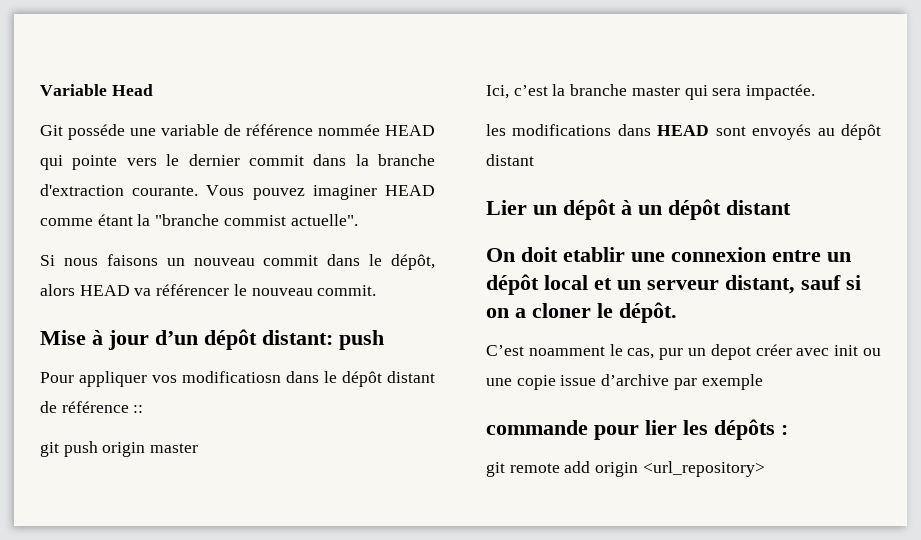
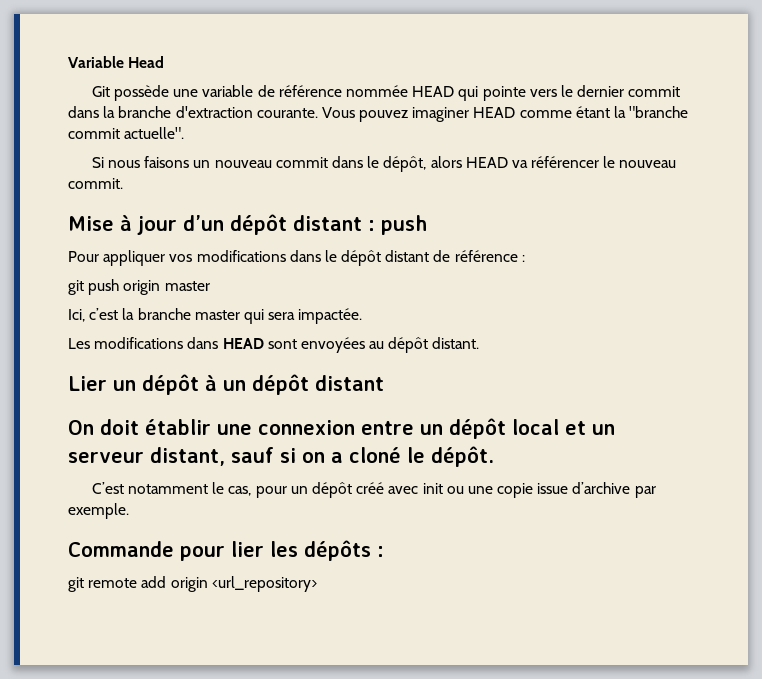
- Git posséde une variable de référence nommée HEAD qui pointe vers le dernier commit dans la branche d'extraction courante.
+ Git possède une variable de référence nommée HEAD qui pointe vers le dernier commit dans la branche d'extraction courante.
- Vous pouvez imaginer HEAD comme étant la "branche commist actuelle".
+ Vous pouvez imaginer HEAD comme étant la "branche commit actuelle".
- Mise à jour d’un dépôt distant: push
+ Mise à jour d’un dépôt distant : push
- Pour appliquer vos modificatiosn dans le dépôt distant de référence ::
+ Pour appliquer vos modifications dans le dépôt distant de référence :
- les modifications dans HEAD sont envoyés au dépôt distant
+ Les modifications dans HEAD sont envoyées au dépôt distant.
- On doit etablir une connexion entre un dépôt local et un serveur distant, sauf si on a cloner le dépôt.
+ On doit établir une connexion entre un dépôt local et un serveur distant, sauf si on a cloné le dépôt.
- C’est noamment le cas, pur un depot créer avec init ou une copie issue d’archive par exemple
- commande pour lier les dépôts :
+ C’est notamment le cas, pour un dépôt créé avec init ou une copie issue d’archive par exemple.
+ Commande pour lier les dépôts :

